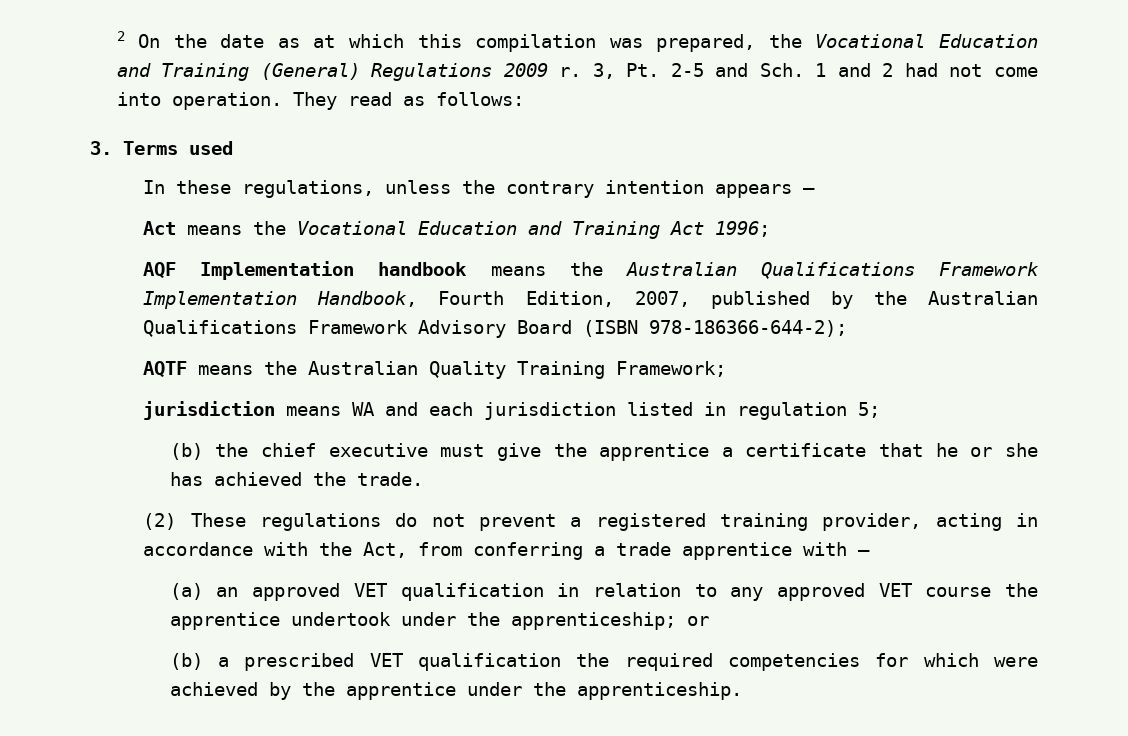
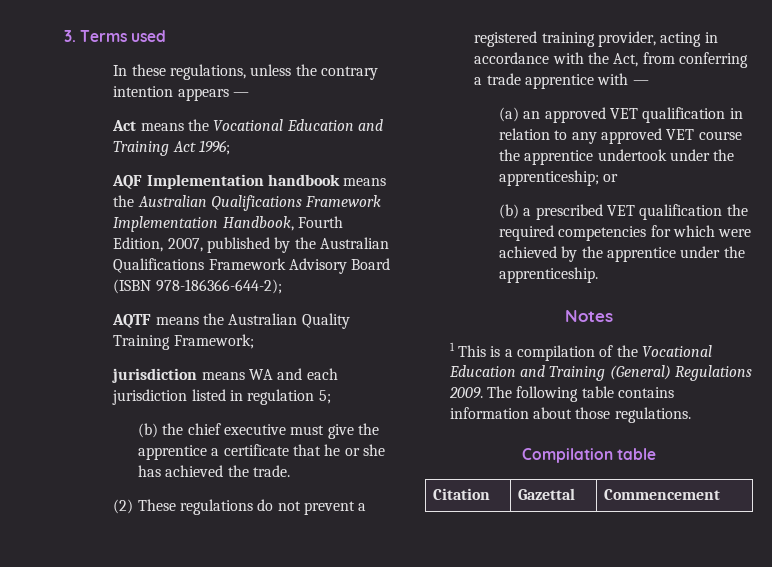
- 2 On the date as at which this compilation was prepared, the Vocational Education and Training (General) Regulations 2009 r. 3, Pt. 2-5 and Sch. 1 and 2 had not come into operation. They read as follows:
+ Notes
+ 1 This is a compilation of the Vocational Education and Training (General) Regulations 2009. The following table contains information about those regulations.
+ Compilation table
+ Citation | Gazettal | Commencement

